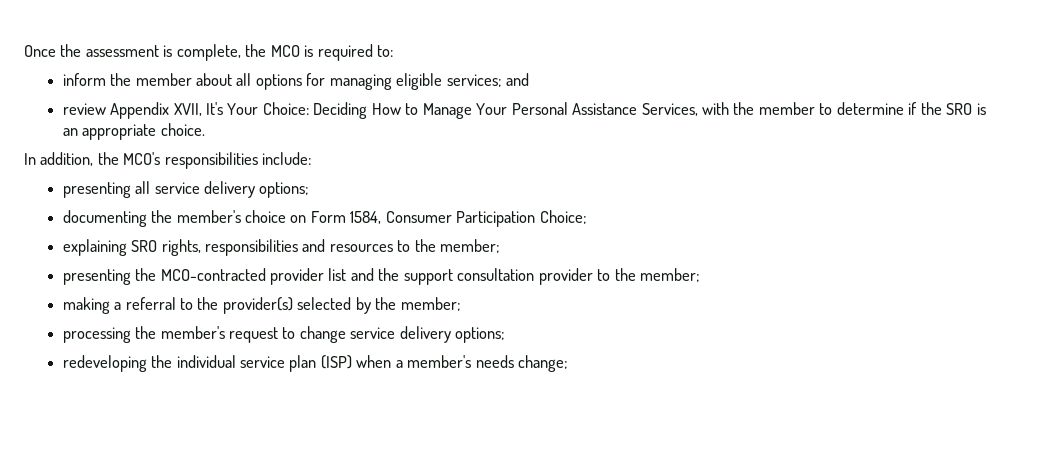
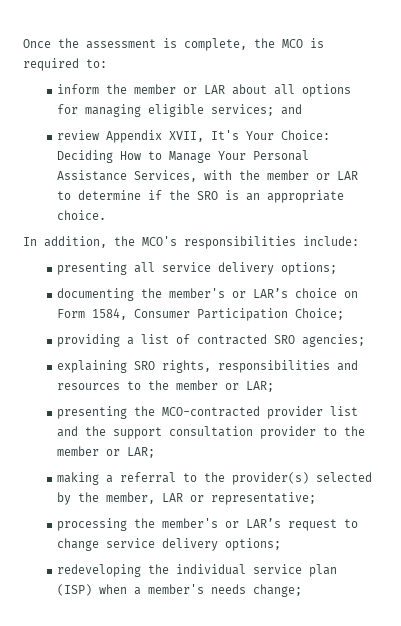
- inform the member about all options for managing eligible services; and
+ inform the member or LAR about all options for managing eligible services; and
- review Appendix XVII, It's Your Choice: Deciding How to Manage Your Personal Assistance Services, with the member to determine if the SRO is an appropriate choice.
+ review Appendix XVII, It's Your Choice: Deciding How to Manage Your Personal Assistance Services, with the member or LAR to determine if the SRO is an appropriate choice.
- documenting the member's choice on Form 1584, Consumer Participation Choice;
+ documenting the member's or LAR’s choice on Form 1584, Consumer Participation Choice;
+ providing a list of contracted SRO agencies;
- explaining SRO rights, responsibilities and resources to the member;
+ explaining SRO rights, responsibilities and resources to the member or LAR;
- presenting the MCO-contracted provider list and the support consultation provider to the member;
+ presenting the MCO-contracted provider list and the support consultation provider to the member or LAR;
- making a referral to the provider(s) selected by the member;
+ making a referral to the provider(s) selected by the member, LAR or representative;
- processing the member's request to change service delivery options;
+ processing the member's or LAR’s request to change service delivery options;

